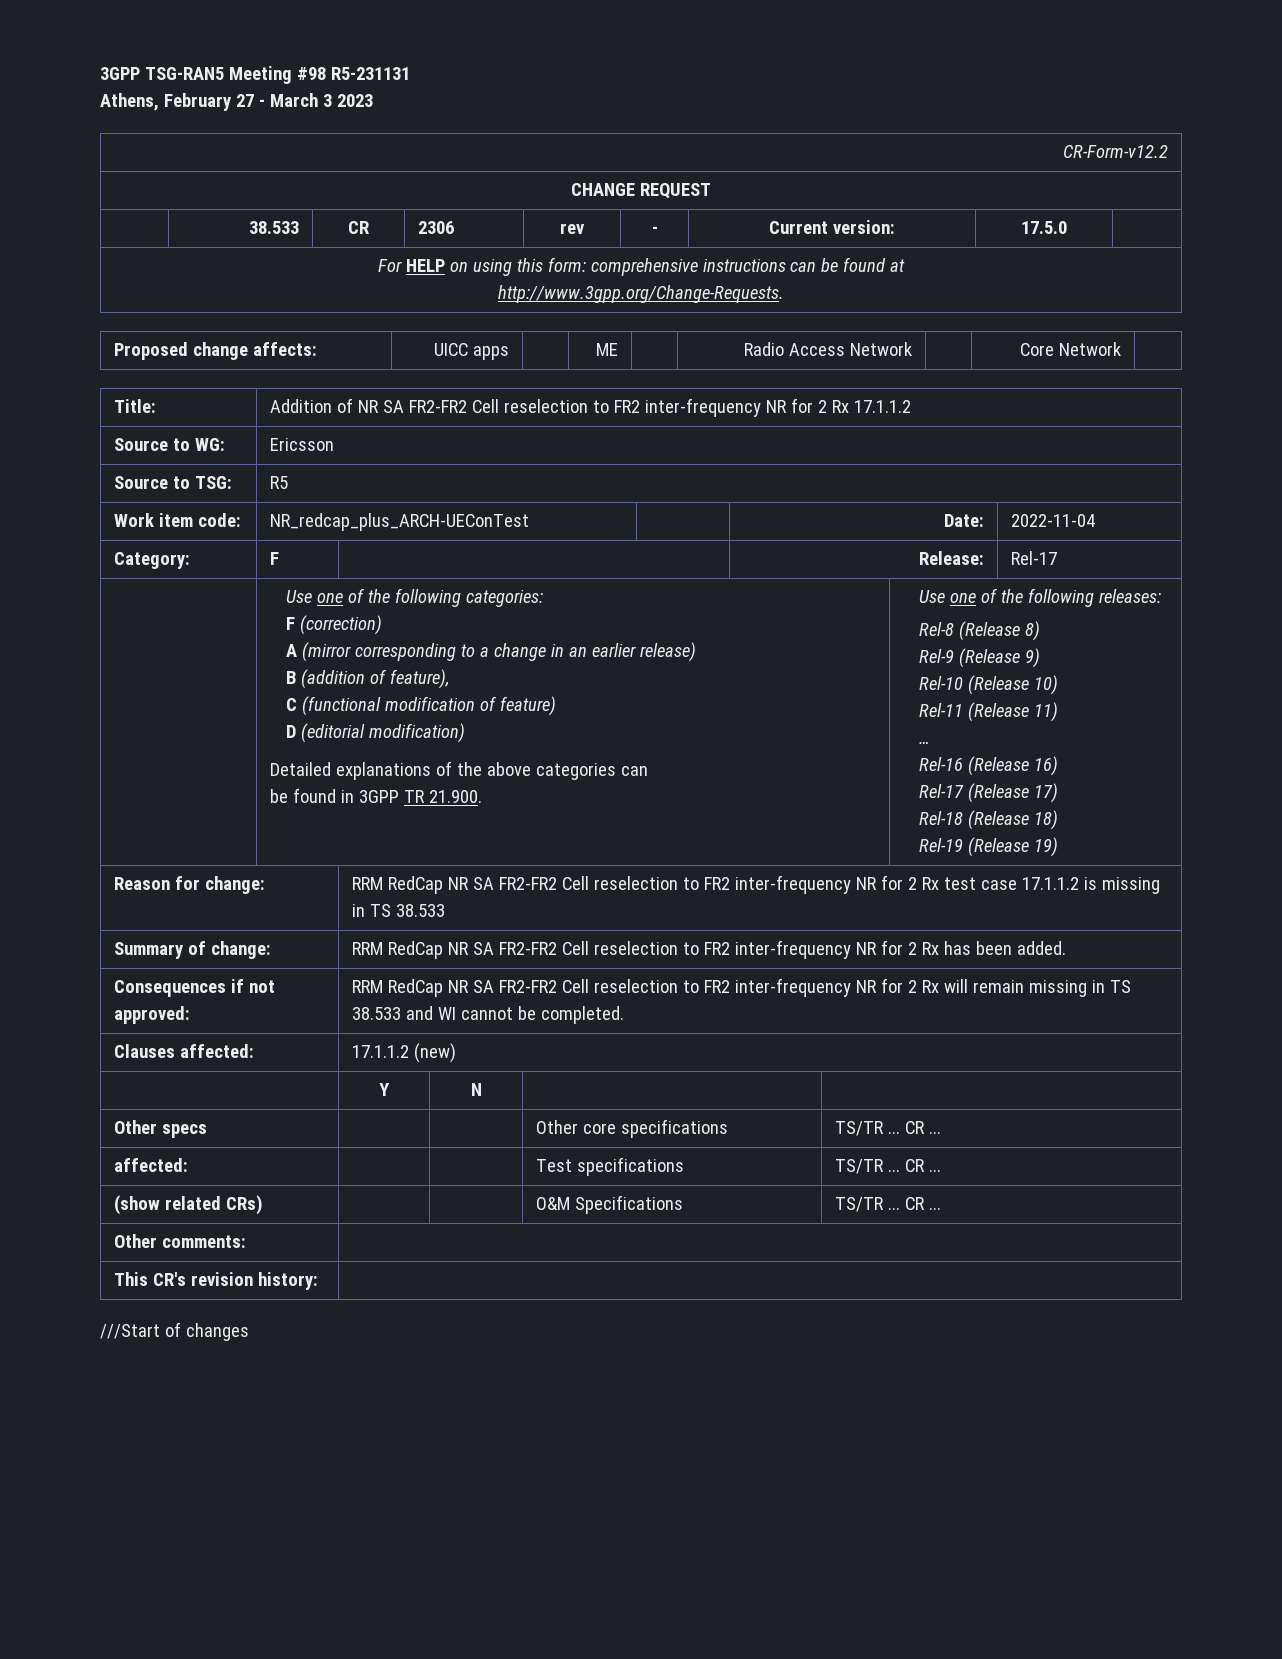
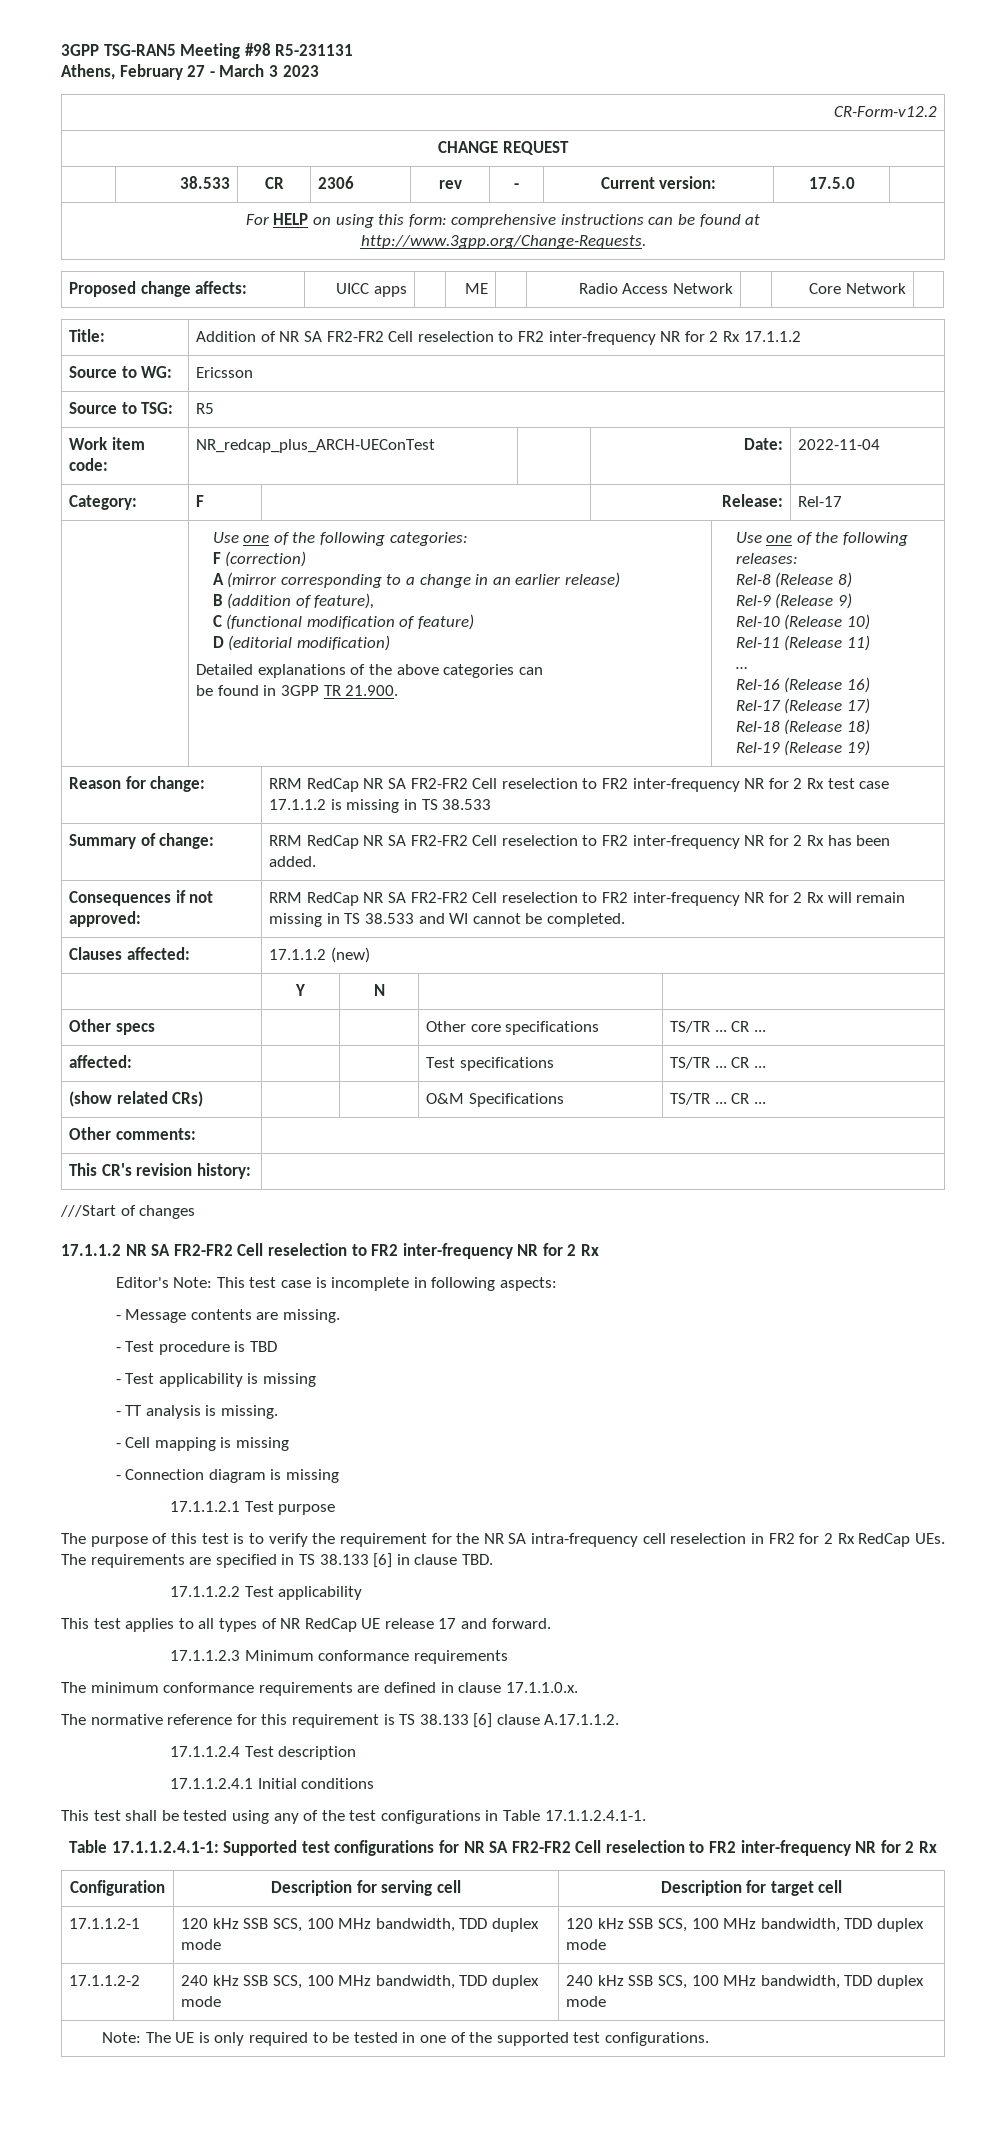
+ 17.1.1.2 NR SA FR2-FR2 Cell reselection to FR2 inter-frequency NR for 2 Rx
+ Editor's Note: This test case is incomplete in following aspects:
+ - Message contents are missing.
+ - Test procedure is TBD
+ - Test applicability is missing
+ - TT analysis is missing.
+ - Cell mapping is missing
+ - Connection diagram is missing
+ 17.1.1.2.1 Test purpose
+ The purpose of this test is to verify the requirement for the NR SA intra-frequency cell reselection in FR2 for 2 Rx RedCap UEs. The requirements are specified in TS 38.133 [6] in clause TBD.
+ 17.1.1.2.2 Test applicability
+ This test applies to all types of NR RedCap UE release 17 and forward.
+ 17.1.1.2.3 Minimum conformance requirements
+ The minimum conformance requirements are defined in clause 17.1.1.0.x.
+ The normative reference for this requirement is TS 38.133 [6] clause A.17.1.1.2.
+ 17.1.1.2.4 Test description
+ 17.1.1.2.4.1 Initial conditions
+ This test shall be tested using any of the test configurations in Table 17.1.1.2.4.1-1.
+ Table 17.1.1.2.4.1-1: Supported test configurations for NR SA FR2-FR2 Cell reselection to FR2 inter-frequency NR for 2 Rx
+ Configuration | Description for serving cell | Description for target cell
+ 17.1.1.2-1 | 120 kHz SSB SCS, 100 MHz bandwidth, TDD duplex mode | 120 kHz SSB SCS, 100 MHz bandwidth, TDD duplex mode
+ 17.1.1.2-2 | 240 kHz SSB SCS, 100 MHz bandwidth, TDD duplex mode | 240 kHz SSB SCS, 100 MHz bandwidth, TDD duplex mode
+ Note: The UE is only required to be tested in one of the supported test configurations.

